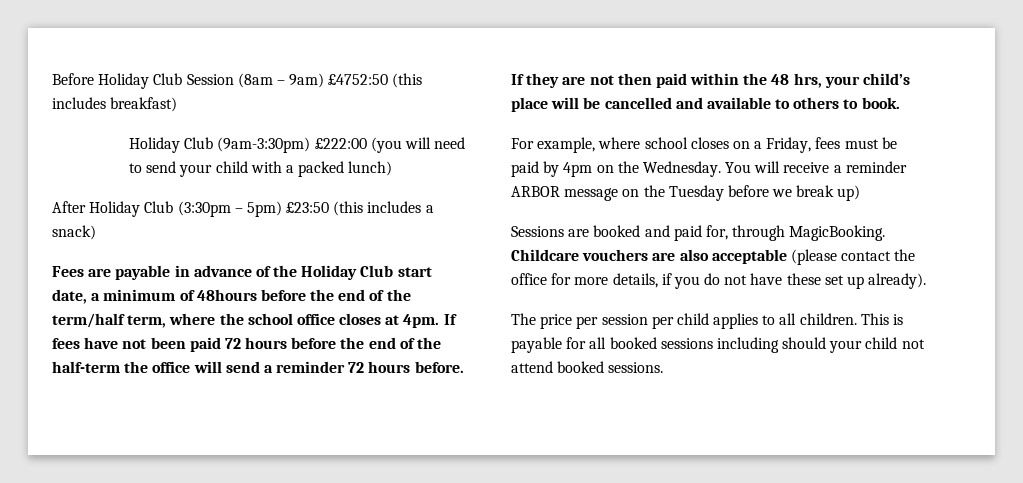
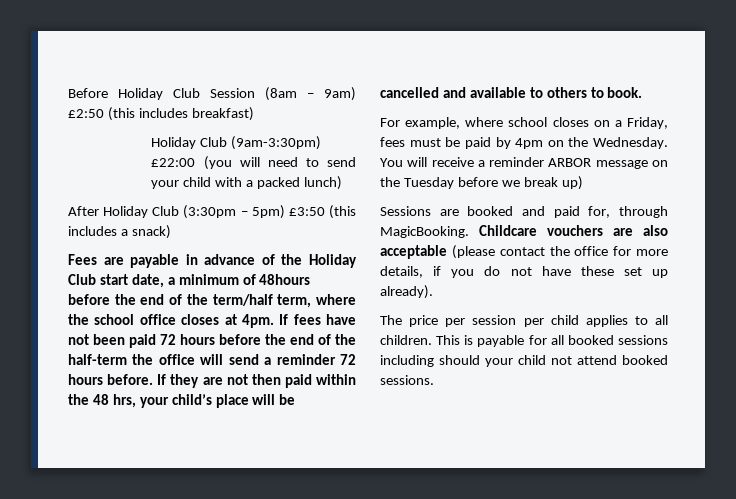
- Before Holiday Club Session (8am – 9am) £4752:50 (this includes breakfast)
+ Before Holiday Club Session (8am – 9am) £2:50 (this includes breakfast)
- Holiday Club (9am-3:30pm) £222:00 (you will need to send your child with a packed lunch)
+ Holiday Club (9am-3:30pm) £22:00 (you will need to send your child with a packed lunch)
- After Holiday Club (3:30pm – 5pm) £23:50 (this includes a snack)
+ After Holiday Club (3:30pm – 5pm) £3:50 (this includes a snack)

